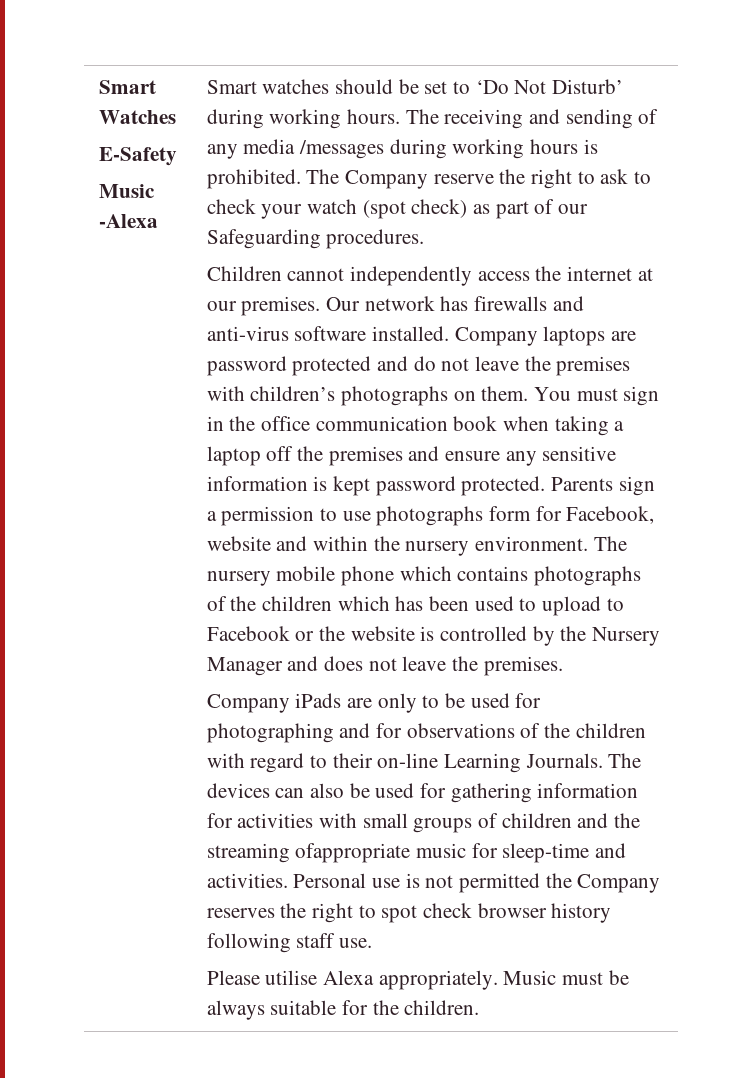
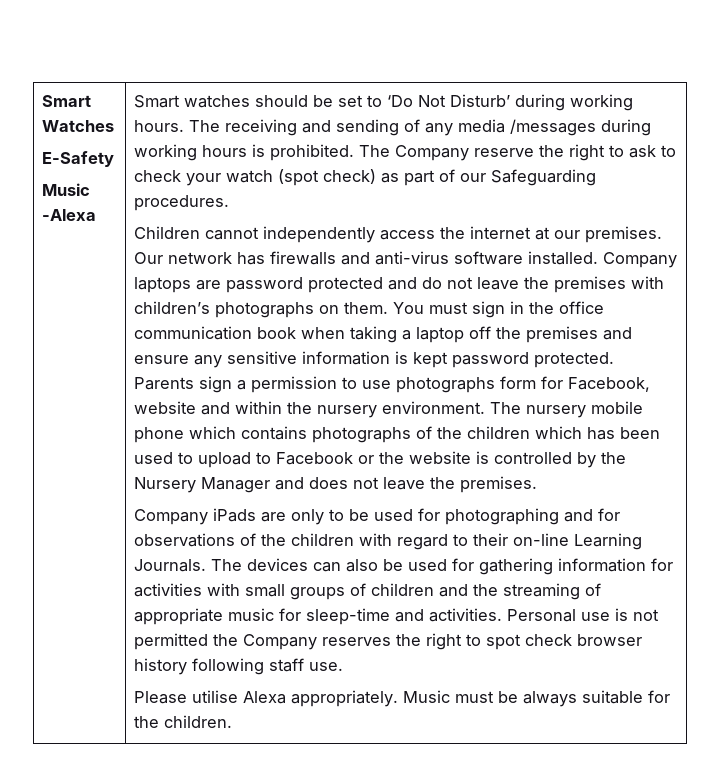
- The devices can also be used for gathering information for activities with small groups of children and the streaming ofappropriate music for sleep-time and activities.
+ The devices can also be used for gathering information for activities with small groups of children and the streaming of appropriate music for sleep-time and activities.

